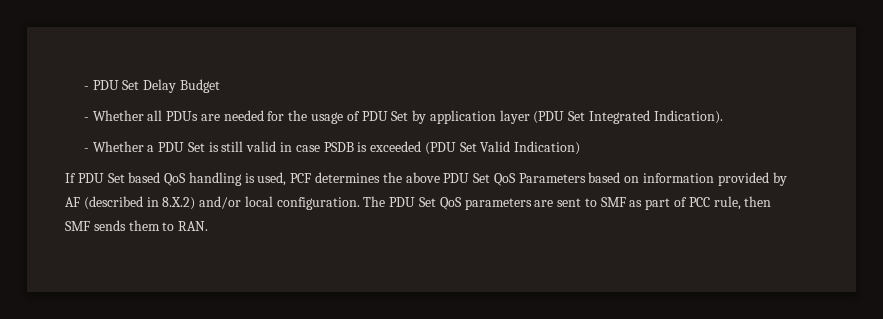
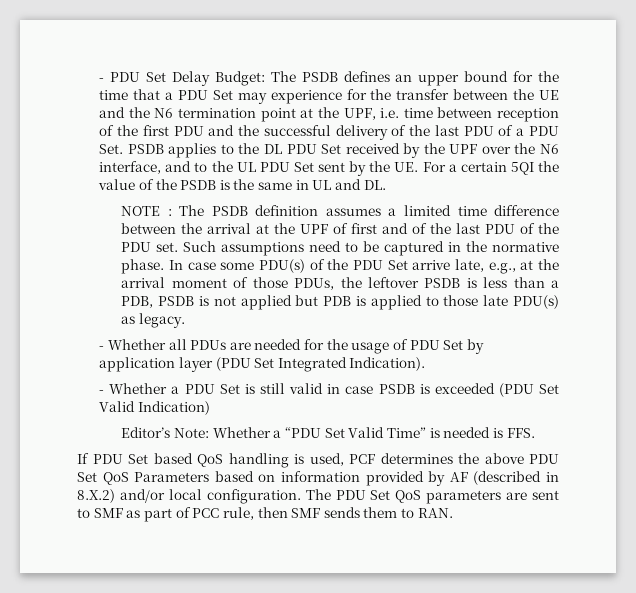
- - PDU Set Delay Budget
+ - PDU Set Delay Budget: The PSDB defines an upper bound for the time that a PDU Set may experience for the transfer between the UE and the N6 termination point at the UPF, i.e. time between reception of the first PDU and the successful delivery of the last PDU of a PDU Set. PSDB applies to the DL PDU Set received by the UPF over the N6 interface, and to the UL PDU Set sent by the UE. For a certain 5QI the value of the PSDB is the same in UL and DL.
+ NOTE : The PSDB definition assumes a limited time difference between the arrival at the UPF of first and of the last PDU of the PDU set. Such assumptions need to be captured in the normative phase. In case some PDU(s) of the PDU Set arrive late, e.g., at the arrival moment of those PDUs, the leftover PSDB is less than a PDB, PSDB is not applied but PDB is applied to those late PDU(s) as legacy.
+ Editor’s Note: Whether a “PDU Set Valid Time” is needed is FFS.

